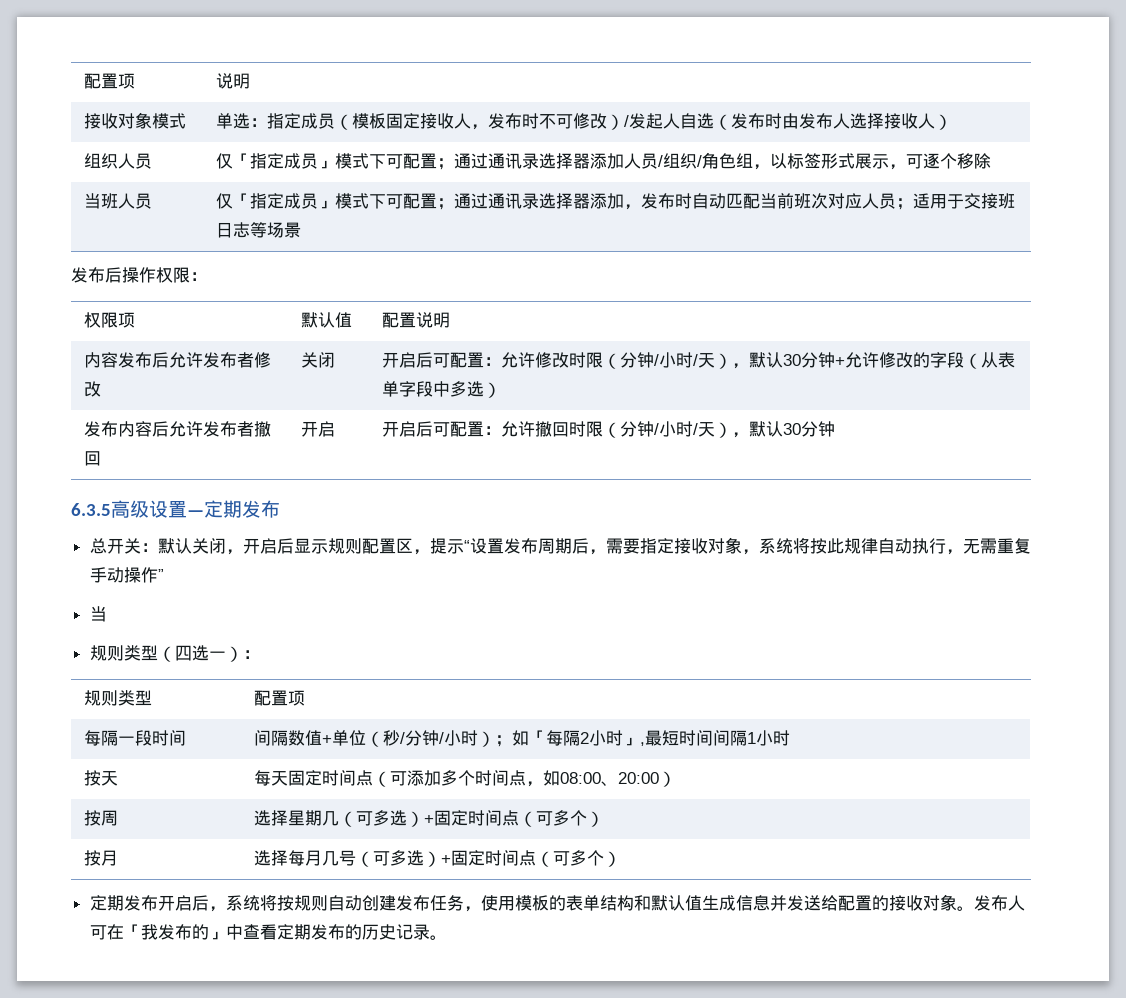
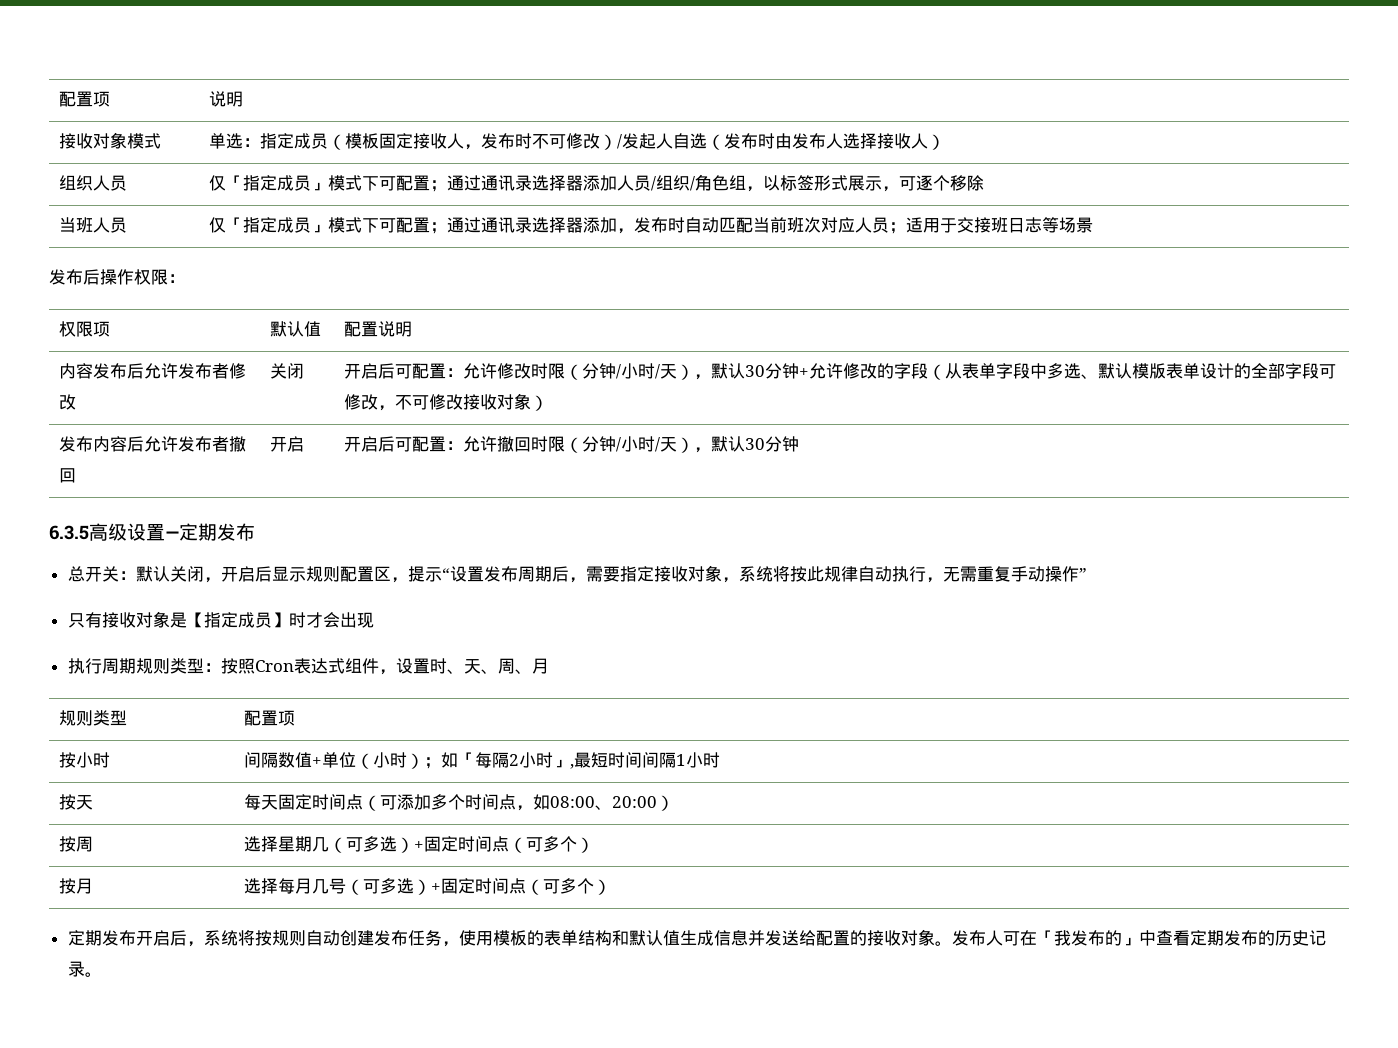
- 开启后可配置：允许修改时限（分钟/小时/天），默认30分钟+允许修改的字段（从表单字段中多选）
+ 开启后可配置：允许修改时限（分钟/小时/天），默认30分钟+允许修改的字段（从表单字段中多选、默认模版表单设计的全部字段可修改，不可修改接收对象）
  总开关：默认关闭，开启后显示规则配置区，提示“设置发布周期后，需要指定接收对象，系统将按此规律自动执行，无需重复手动操作”
- 当
- 规则类型（四选一）：
+ 只有接收对象是【指定成员】时才会出现
+ 执行周期规则类型：按照Cron表达式组件，设置时、天、周、月
- 每隔一段时间 | 间隔数值+单位（秒/分钟/小时）；如「每隔2小时」,最短时间间隔1小时
+ 按小时 | 间隔数值+单位（小时）；如「每隔2小时」,最短时间间隔1小时

